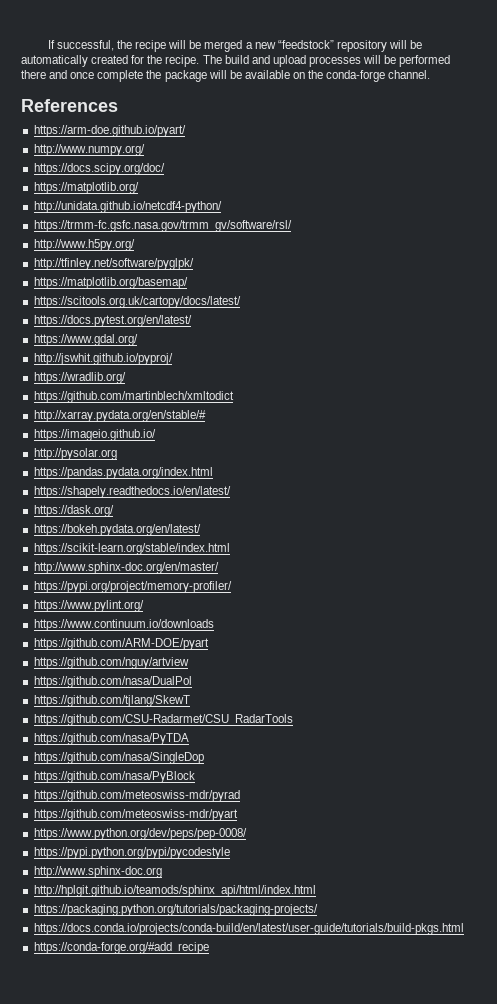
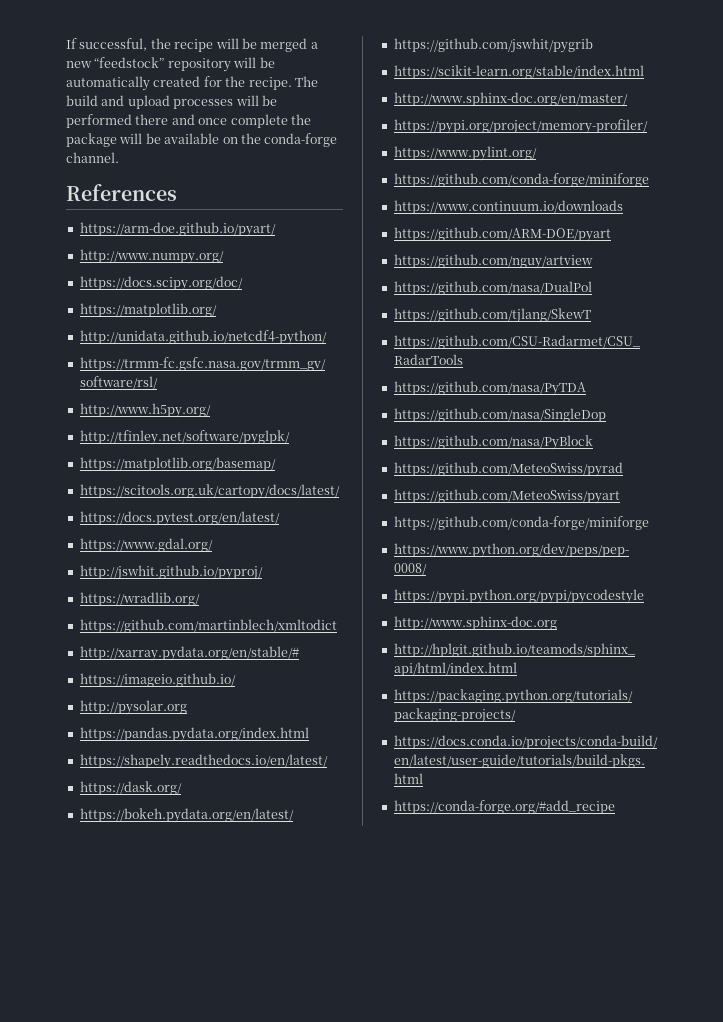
+ https://github.com/jswhit/pygrib
  https://www.pylint.org/
+ https://github.com/conda-forge/miniforge
- https://github.com/meteoswiss-mdr/pyrad
- https://github.com/meteoswiss-mdr/pyart
+ https://github.com/MeteoSwiss/pyrad
+ https://github.com/MeteoSwiss/pyart
+ https://github.com/conda-forge/miniforge

